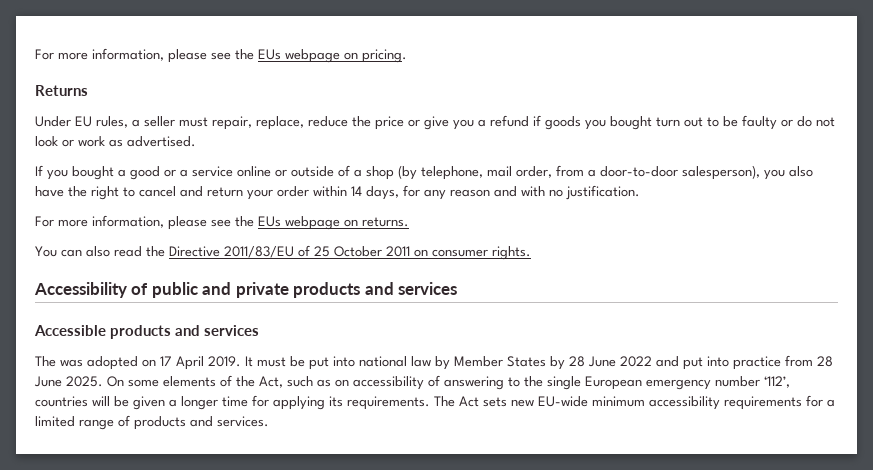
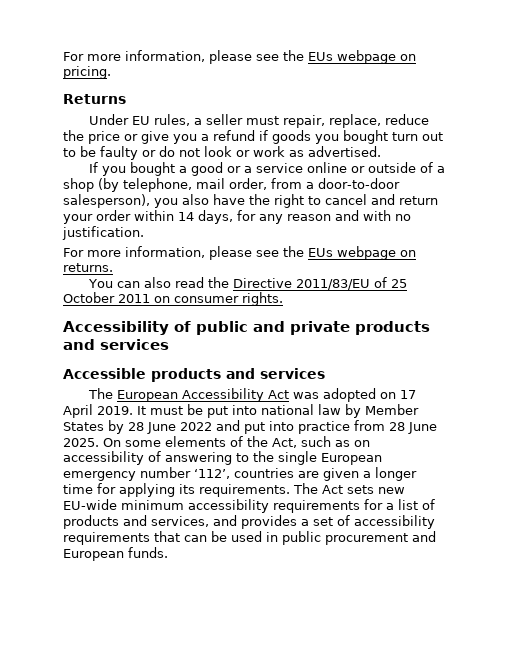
- The was adopted on 17 April 2019.
+ The European Accessibility Act was adopted on 17 April 2019.
- On some elements of the Act, such as on accessibility of answering to the single European emergency number ‘112’, countries will be given a longer time for applying its requirements.
+ On some elements of the Act, such as on accessibility of answering to the single European emergency number ‘112’, countries are given a longer time for applying its requirements.
- The Act sets new EU-wide minimum accessibility requirements for a limited range of products and services.
+ The Act sets new EU-wide minimum accessibility requirements for a list of products and services, and provides a set of accessibility requirements that can be used in public procurement and European funds.

